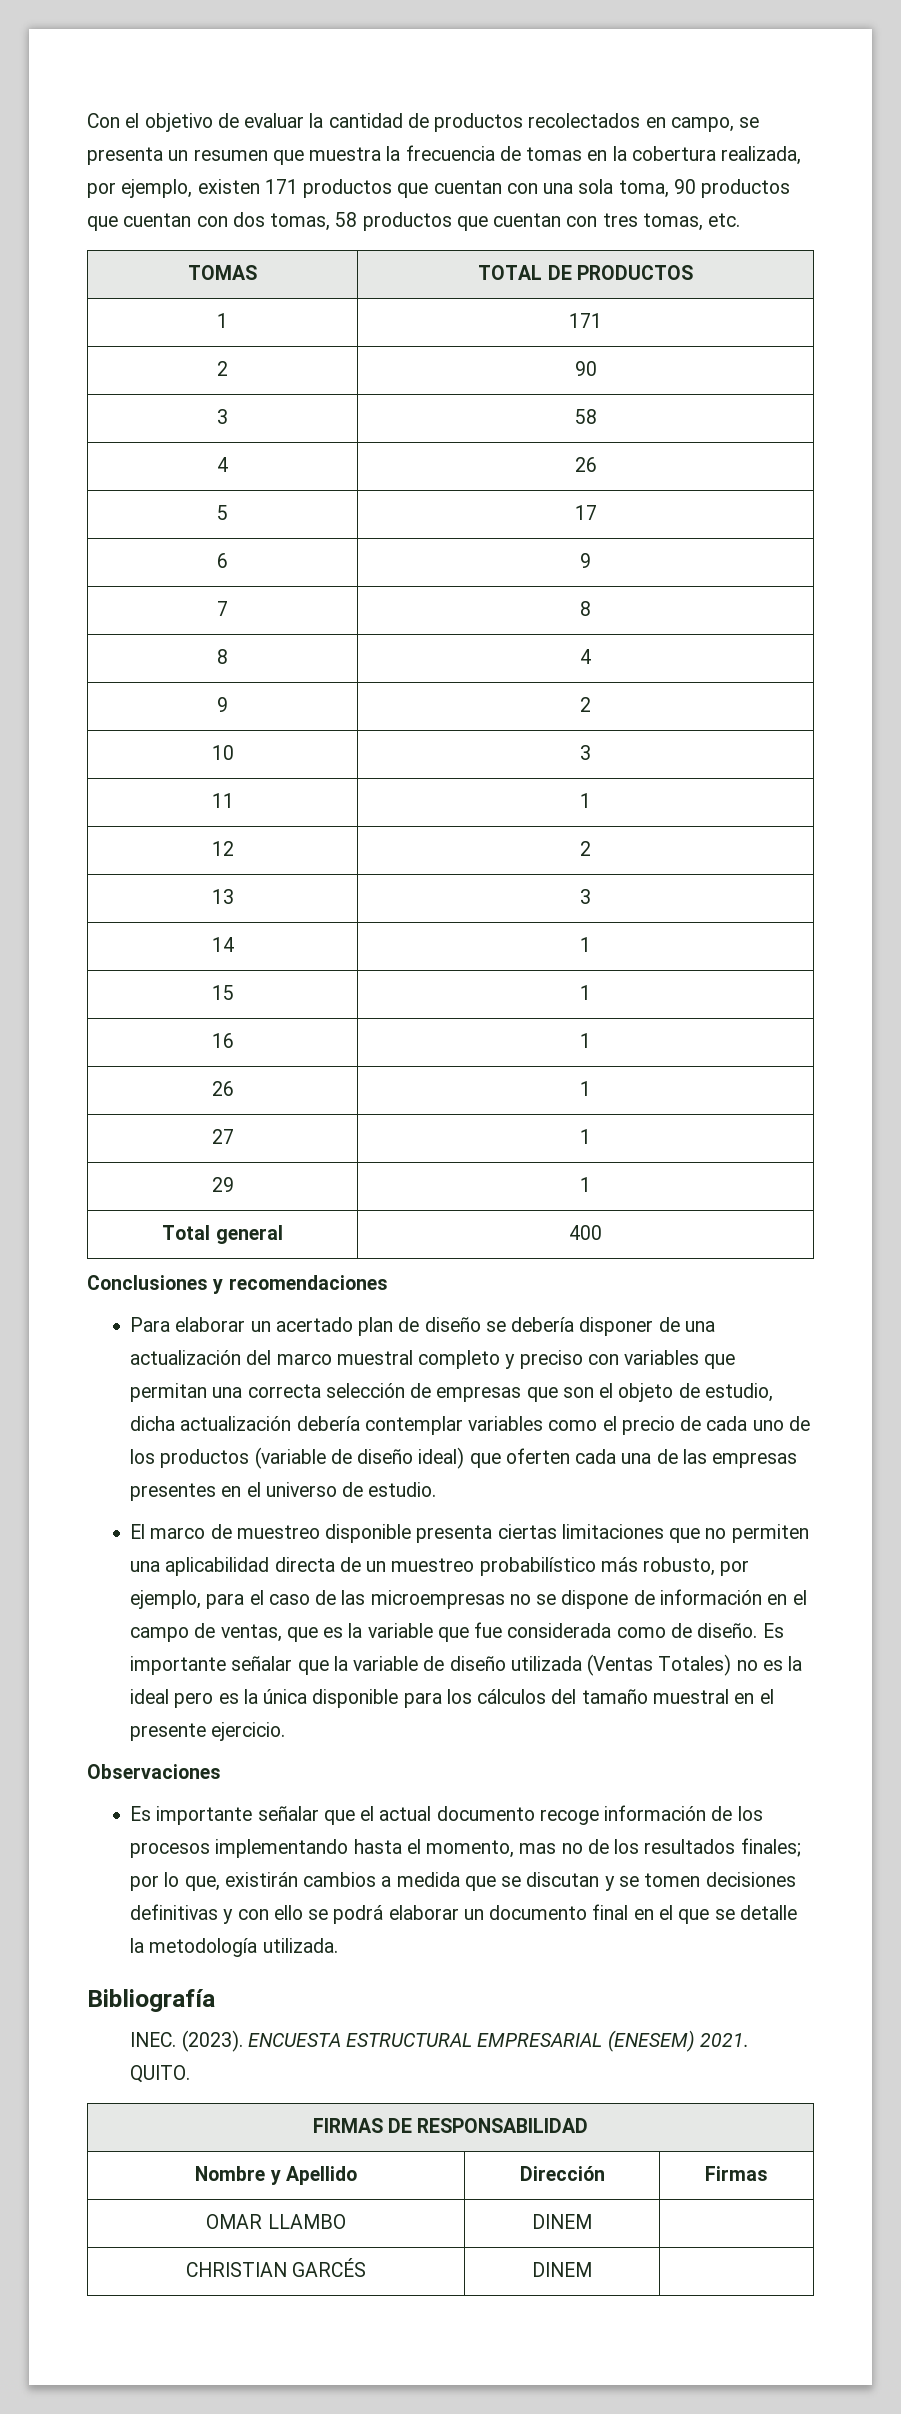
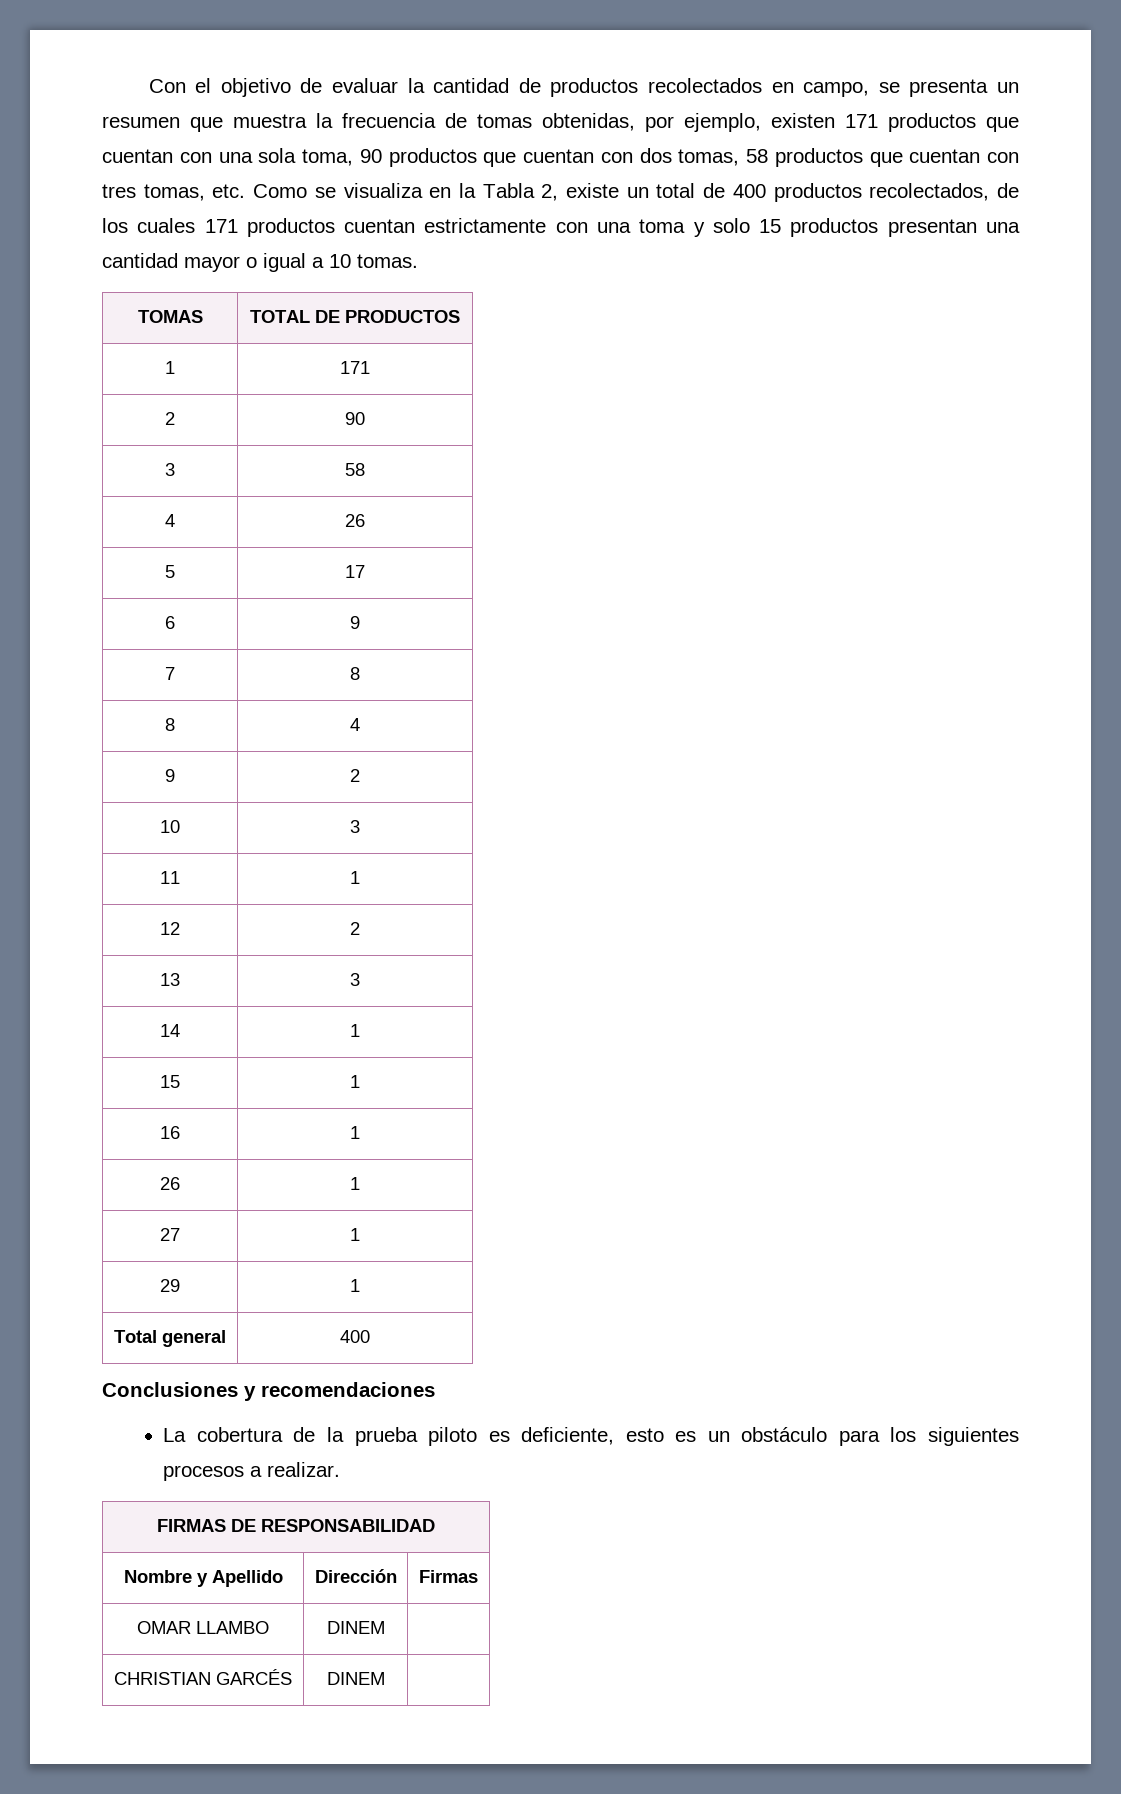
- Con el objetivo de evaluar la cantidad de productos recolectados en campo, se presenta un resumen que muestra la frecuencia de tomas en la cobertura realizada, por ejemplo, existen 171 productos que cuentan con una sola toma, 90 productos que cuentan con dos tomas, 58 productos que cuentan con tres tomas, etc.
+ Con el objetivo de evaluar la cantidad de productos recolectados en campo, se presenta un resumen que muestra la frecuencia de tomas obtenidas, por ejemplo, existen 171 productos que cuentan con una sola toma, 90 productos que cuentan con dos tomas, 58 productos que cuentan con tres tomas, etc. Como se visualiza en la Tabla 2, existe un total de 400 productos recolectados, de los cuales 171 productos cuentan estrictamente con una toma y solo 15 productos presentan una cantidad mayor o igual a 10 tomas.
- Para elaborar un acertado plan de diseño se debería disponer de una actualización del marco muestral completo y preciso con variables que permitan una correcta selección de empresas que son el objeto de estudio, dicha actualización debería contemplar variables como el precio de cada uno de los productos (variable de diseño ideal) que oferten cada una de las empresas presentes en el universo de estudio.
- El marco de muestreo disponible presenta ciertas limitaciones que no permiten una aplicabilidad directa de un muestreo probabilístico más robusto, por ejemplo, para el caso de las microempresas no se dispone de información en el campo de ventas, que es la variable que fue considerada como de diseño. Es importante señalar que la variable de diseño utilizada (Ventas Totales) no es la ideal pero es la única disponible para los cálculos del tamaño muestral en el presente ejercicio.
- Observaciones
- Es importante señalar que el actual documento recoge información de los procesos implementando hasta el momento, mas no de los resultados finales; por lo que, existirán cambios a medida que se discutan y se tomen decisiones definitivas y con ello se podrá elaborar un documento final en el que se detalle la metodología utilizada.
- Bibliografía
- INEC. (2023). ENCUESTA ESTRUCTURAL EMPRESARIAL (ENESEM) 2021. QUITO.
+ La cobertura de la prueba piloto es deficiente, esto es un obstáculo para los siguientes procesos a realizar.

